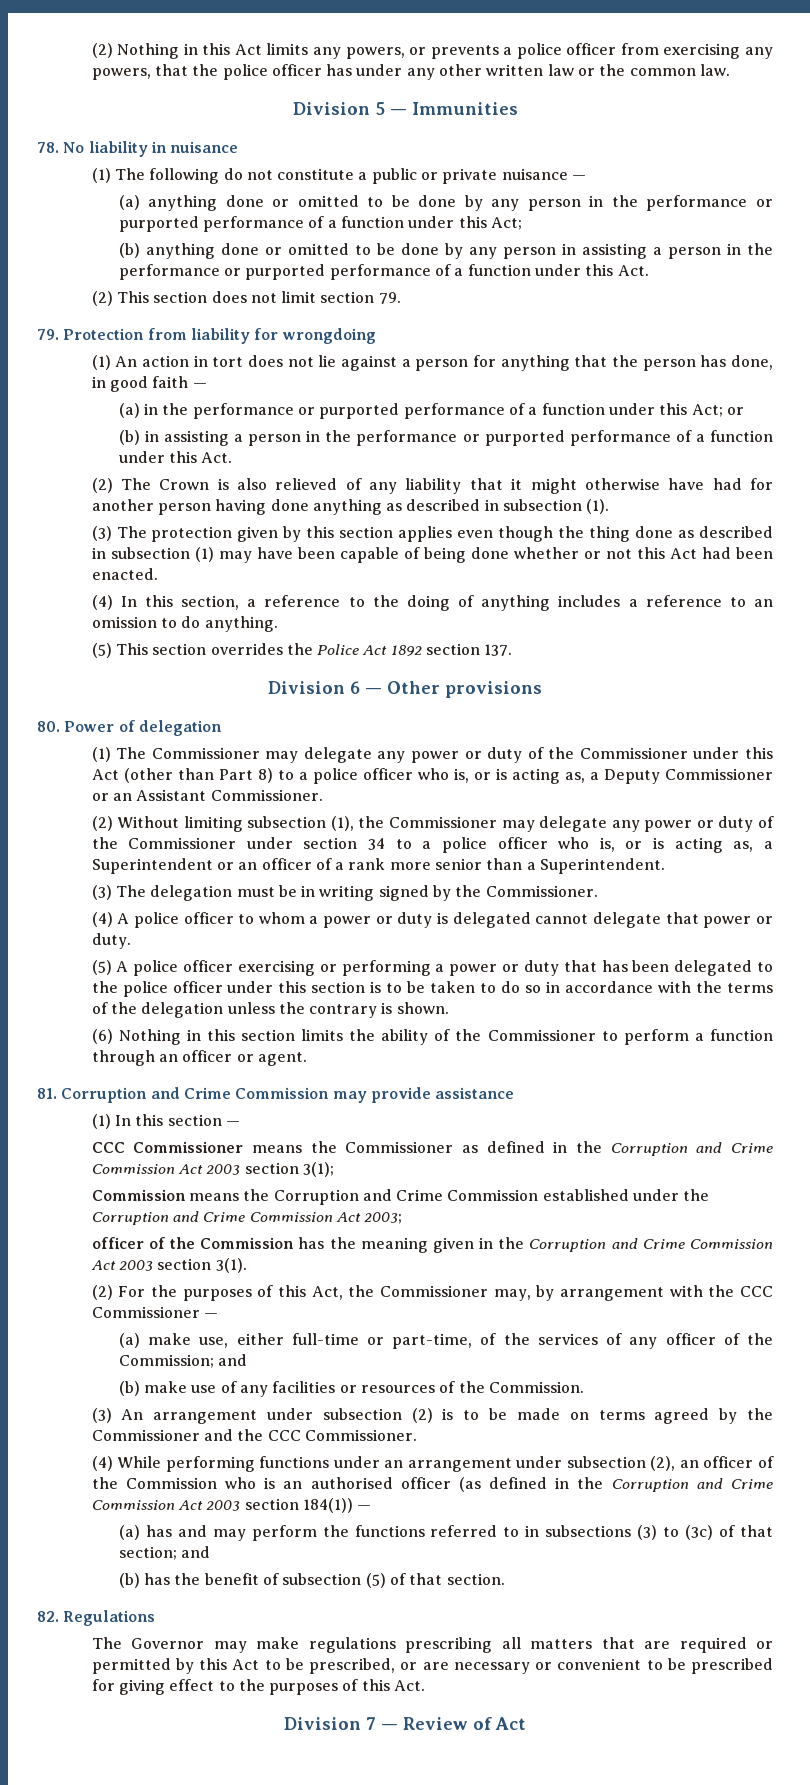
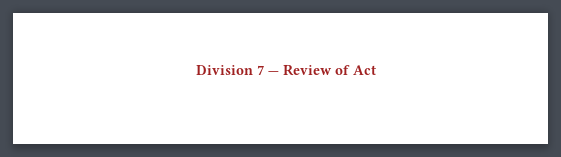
- (2) Nothing in this Act limits any powers, or prevents a police officer from exercising any powers, that the police officer has under any other written law or the common law.
- Division 5 — Immunities
- 78. No liability in nuisance
- (1) The following do not constitute a public or private nuisance —
- (a) anything done or omitted to be done by any person in the performance or purported performance of a function under this Act;
- (b) anything done or omitted to be done by any person in assisting a person in the performance or purported performance of a function under this Act.
- (2) This section does not limit section 79.
- 79. Protection from liability for wrongdoing
- (1) An action in tort does not lie against a person for anything that the person has done, in good faith —
- (a) in the performance or purported performance of a function under this Act; or
- (b) in assisting a person in the performance or purported performance of a function under this Act.
- (2) The Crown is also relieved of any liability that it might otherwise have had for another person having done anything as described in subsection (1).
- (3) The protection given by this section applies even though the thing done as described in subsection (1) may have been capable of being done whether or not this Act had been enacted.
- (4) In this section, a reference to the doing of anything includes a reference to an omission to do anything.
- (5) This section overrides the Police Act 1892 section 137.
- Division 6 — Other provisions
- 80. Power of delegation
- (1) The Commissioner may delegate any power or duty of the Commissioner under this Act (other than Part 8) to a police officer who is, or is acting as, a Deputy Commissioner or an Assistant Commissioner.
- (2) Without limiting subsection (1), the Commissioner may delegate any power or duty of the Commissioner under section 34 to a police officer who is, or is acting as, a Superintendent or an officer of a rank more senior than a Superintendent.
- (3) The delegation must be in writing signed by the Commissioner.
- (4) A police officer to whom a power or duty is delegated cannot delegate that power or duty.
- (5) A police officer exercising or performing a power or duty that has been delegated to the police officer under this section is to be taken to do so in accordance with the terms of the delegation unless the contrary is shown.
- (6) Nothing in this section limits the ability of the Commissioner to perform a function through an officer or agent.
- 81. Corruption and Crime Commission may provide assistance
- (1) In this section —
- CCC Commissioner means the Commissioner as defined in the Corruption and Crime Commission Act 2003 section 3(1);
- Commission means the Corruption and Crime Commission established under the Corruption and Crime Commission Act 2003;
- officer of the Commission has the meaning given in the Corruption and Crime Commission Act 2003 section 3(1).
- (2) For the purposes of this Act, the Commissioner may, by arrangement with the CCC Commissioner —
- (a) make use, either full-time or part-time, of the services of any officer of the Commission; and
- (b) make use of any facilities or resources of the Commission.
- (3) An arrangement under subsection (2) is to be made on terms agreed by the Commissioner and the CCC Commissioner.
- (4) While performing functions under an arrangement under subsection (2), an officer of the Commission who is an authorised officer (as defined in the Corruption and Crime Commission Act 2003 section 184(1)) —
- (a) has and may perform the functions referred to in subsections (3) to (3c) of that section; and
- (b) has the benefit of subsection (5) of that section.
- 82. Regulations
- The Governor may make regulations prescribing all matters that are required or permitted by this Act to be prescribed, or are necessary or convenient to be prescribed for giving effect to the purposes of this Act.

